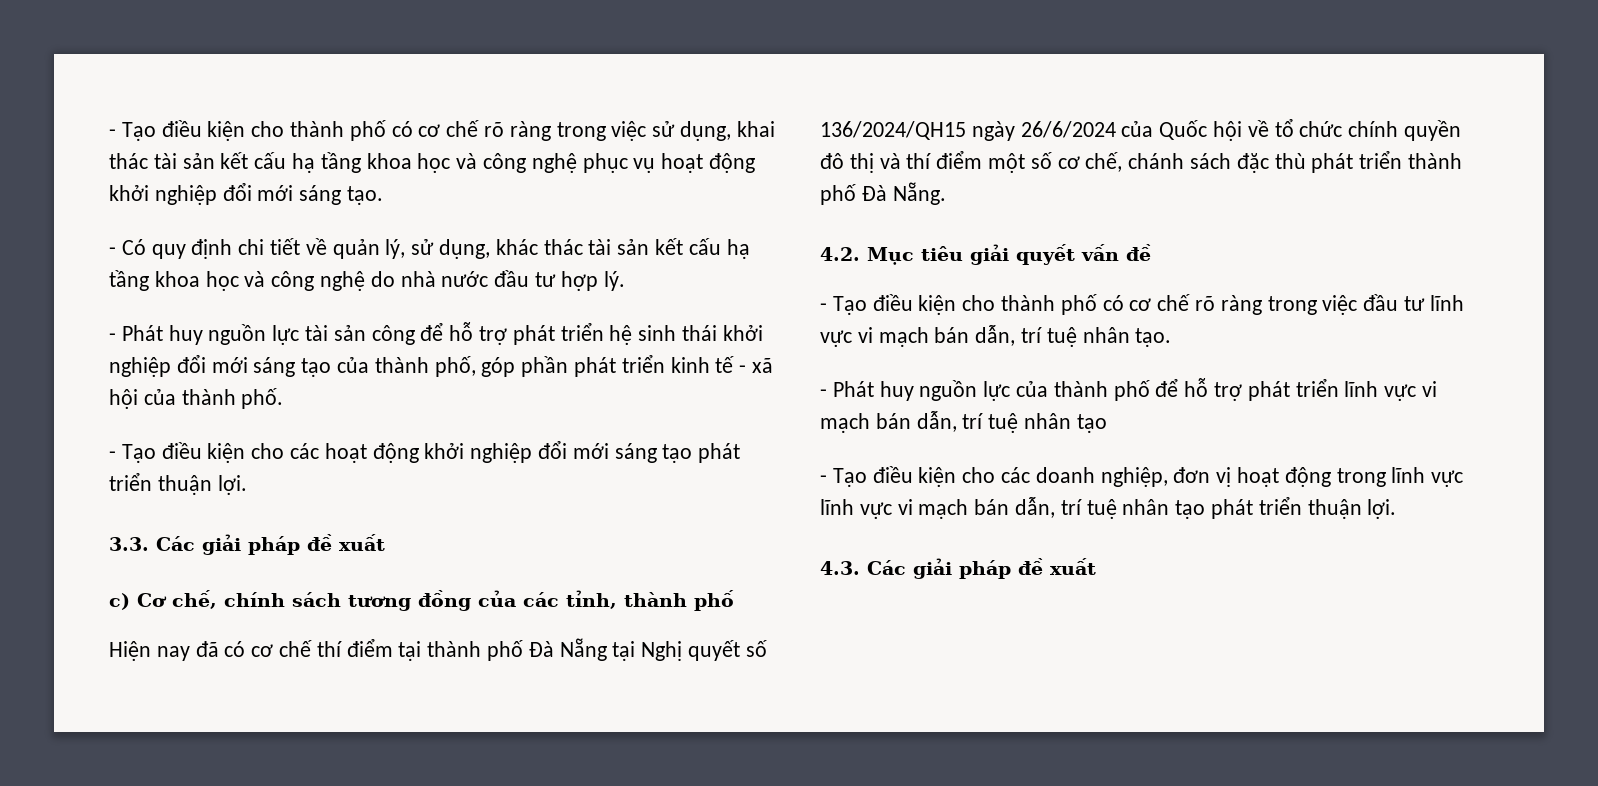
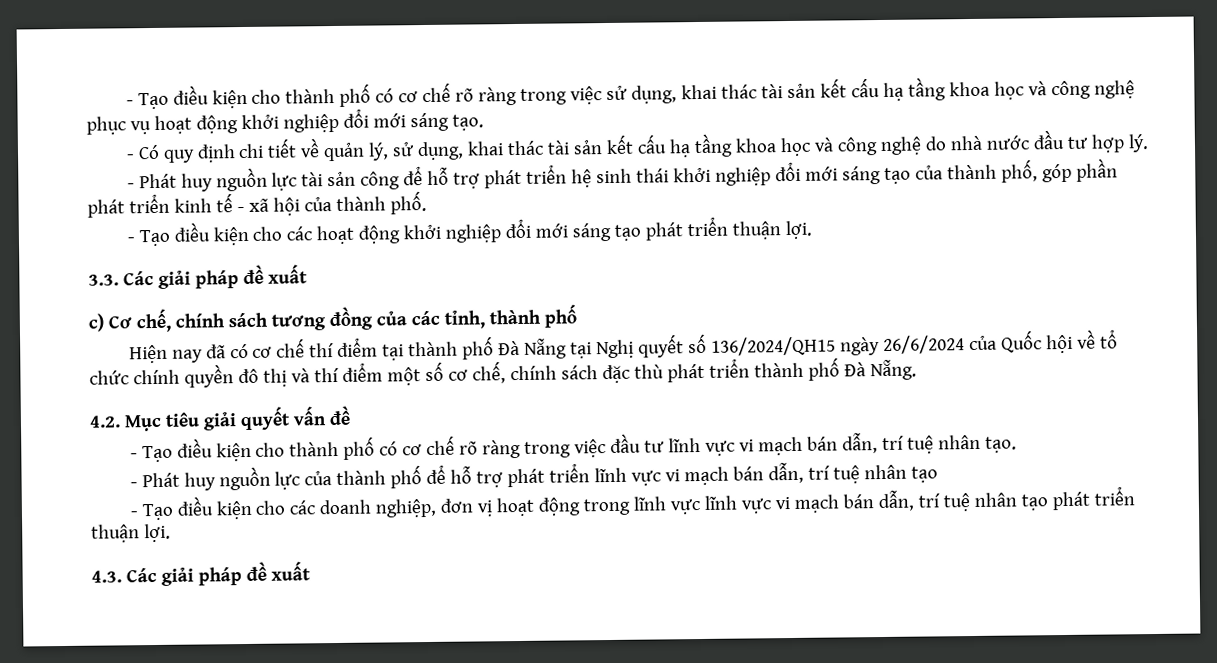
- - Có quy định chi tiết về quản lý, sử dụng, khác thác tài sản kết cấu hạ tầng khoa học và công nghệ do nhà nước đầu tư hợp lý.
+ - Có quy định chi tiết về quản lý, sử dụng, khai thác tài sản kết cấu hạ tầng khoa học và công nghệ do nhà nước đầu tư hợp lý.
- Hiện nay đã có cơ chế thí điểm tại thành phố Đà Nẵng tại Nghị quyết số 136/2024/QH15 ngày 26/6/2024 của Quốc hội về tổ chức chính quyền đô thị và thí điểm một số cơ chế, chánh sách đặc thù phát triển thành phố Đà Nẵng.
+ Hiện nay đã có cơ chế thí điểm tại thành phố Đà Nẵng tại Nghị quyết số 136/2024/QH15 ngày 26/6/2024 của Quốc hội về tổ chức chính quyền đô thị và thí điểm một số cơ chế, chính sách đặc thù phát triển thành phố Đà Nẵng.

